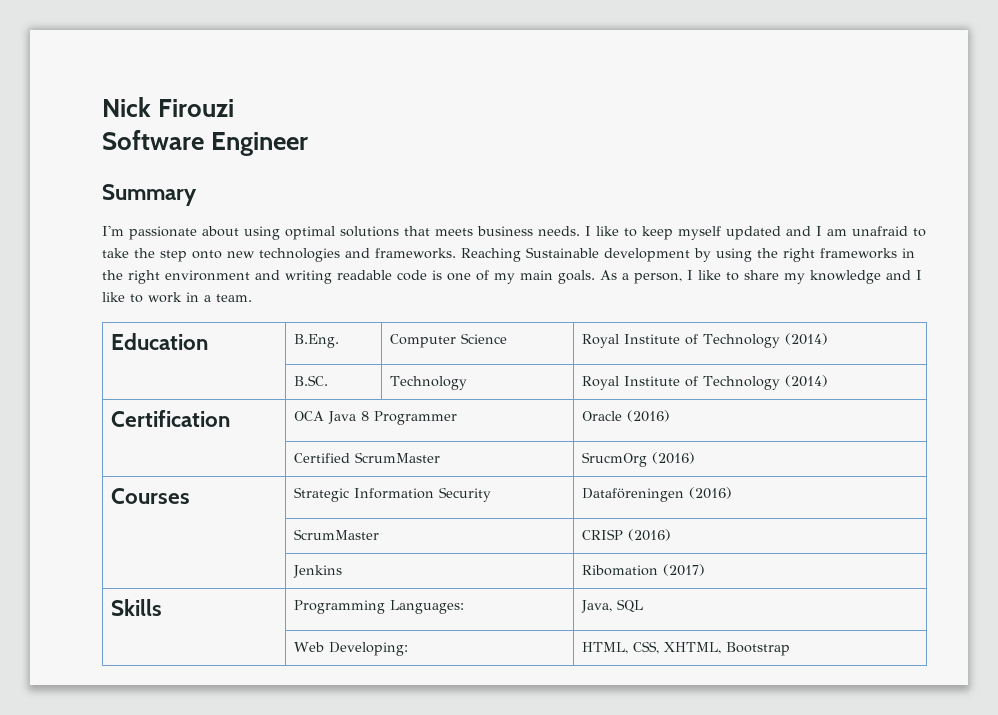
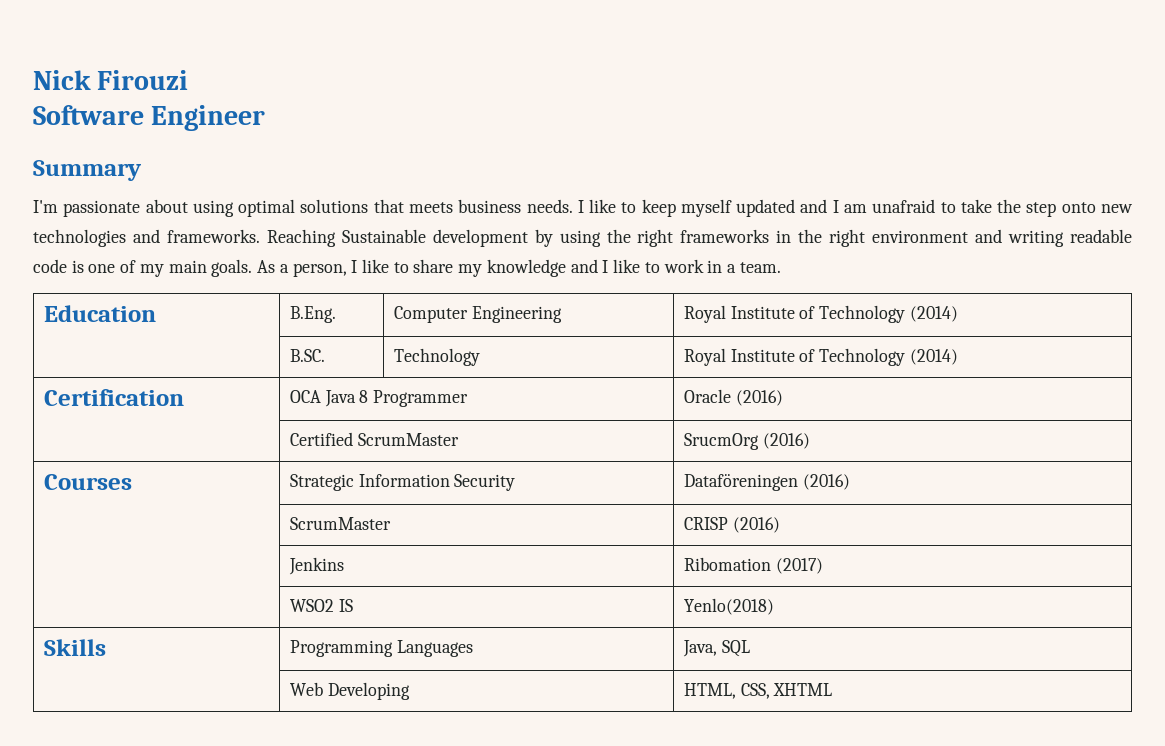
- Education | B.Eng. | Computer Science | Royal Institute of Technology (2014)
+ Education | B.Eng. | Computer Engineering | Royal Institute of Technology (2014)
+ | WSO2 IS | Yenlo(2018)
- Skills | Programming Languages: | Java, SQL
+ Skills | Programming Languages | Java, SQL
- | Web Developing: | HTML, CSS, XHTML, Bootstrap
+ | Web Developing | HTML, CSS, XHTML

